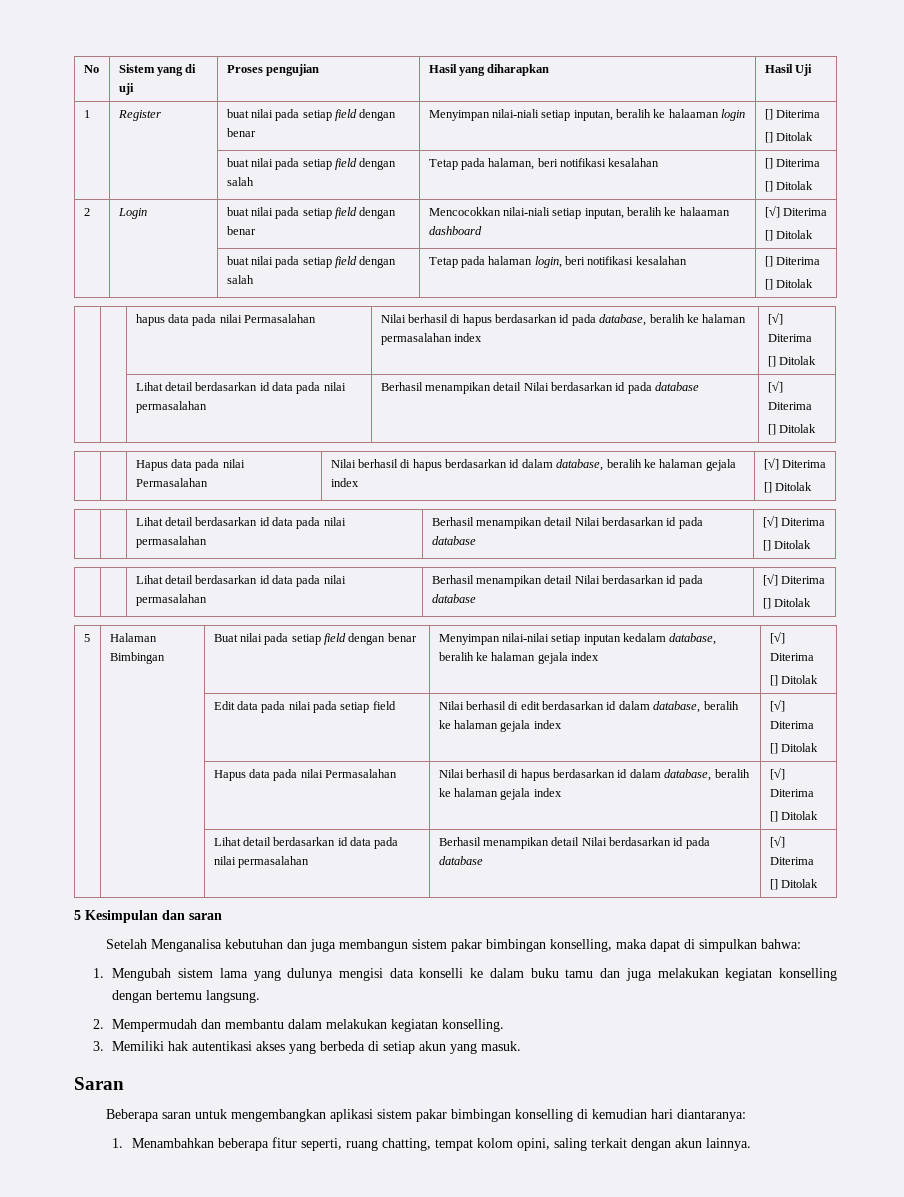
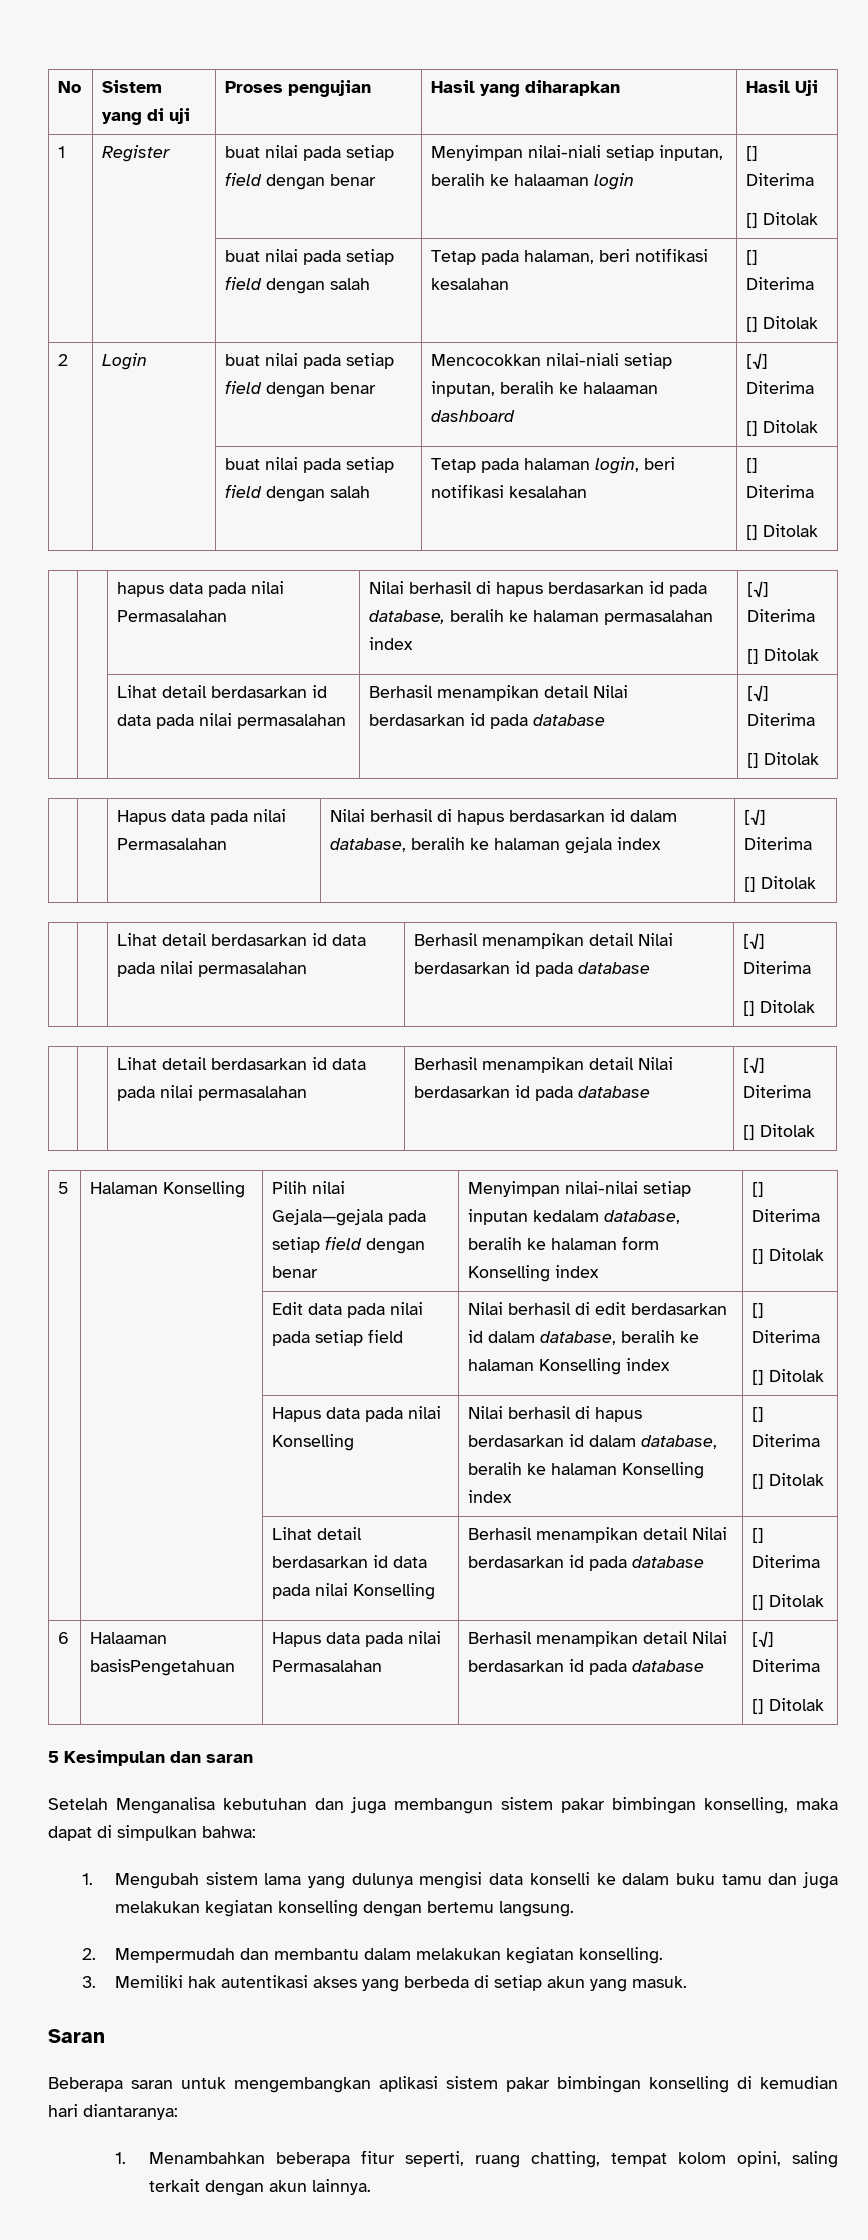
- 5 | Halaman Bimbingan | Buat nilai pada setiap field dengan benar | Menyimpan nilai-nilai setiap inputan kedalam database, beralih ke halaman gejala index | [√] Diterima
+ 5 | Halaman Konselling | Pilih nilai Gejala—gejala pada setiap field dengan benar | Menyimpan nilai-nilai setiap inputan kedalam database, beralih ke halaman form Konselling index | [] Diterima
- | | Edit data pada nilai pada setiap field | Nilai berhasil di edit berdasarkan id dalam database, beralih ke halaman gejala index | [√] Diterima
+ | | Edit data pada nilai pada setiap field | Nilai berhasil di edit berdasarkan id dalam database, beralih ke halaman Konselling index | [] Diterima
  [] Ditolak
- | | Hapus data pada nilai Permasalahan | Nilai berhasil di hapus berdasarkan id dalam database, beralih ke halaman gejala index | [√] Diterima
+ | | Hapus data pada nilai Konselling | Nilai berhasil di hapus berdasarkan id dalam database, beralih ke halaman Konselling index | [] Diterima
  [] Ditolak
- | | Lihat detail berdasarkan id data pada nilai permasalahan | Berhasil menampikan detail Nilai berdasarkan id pada database | [√] Diterima
+ | | Lihat detail berdasarkan id data pada nilai Konselling | Berhasil menampikan detail Nilai berdasarkan id pada database | [] Diterima
+ [] Ditolak
+ 6 | Halaaman basisPengetahuan | Hapus data pada nilai Permasalahan | Berhasil menampikan detail Nilai berdasarkan id pada database | [√] Diterima

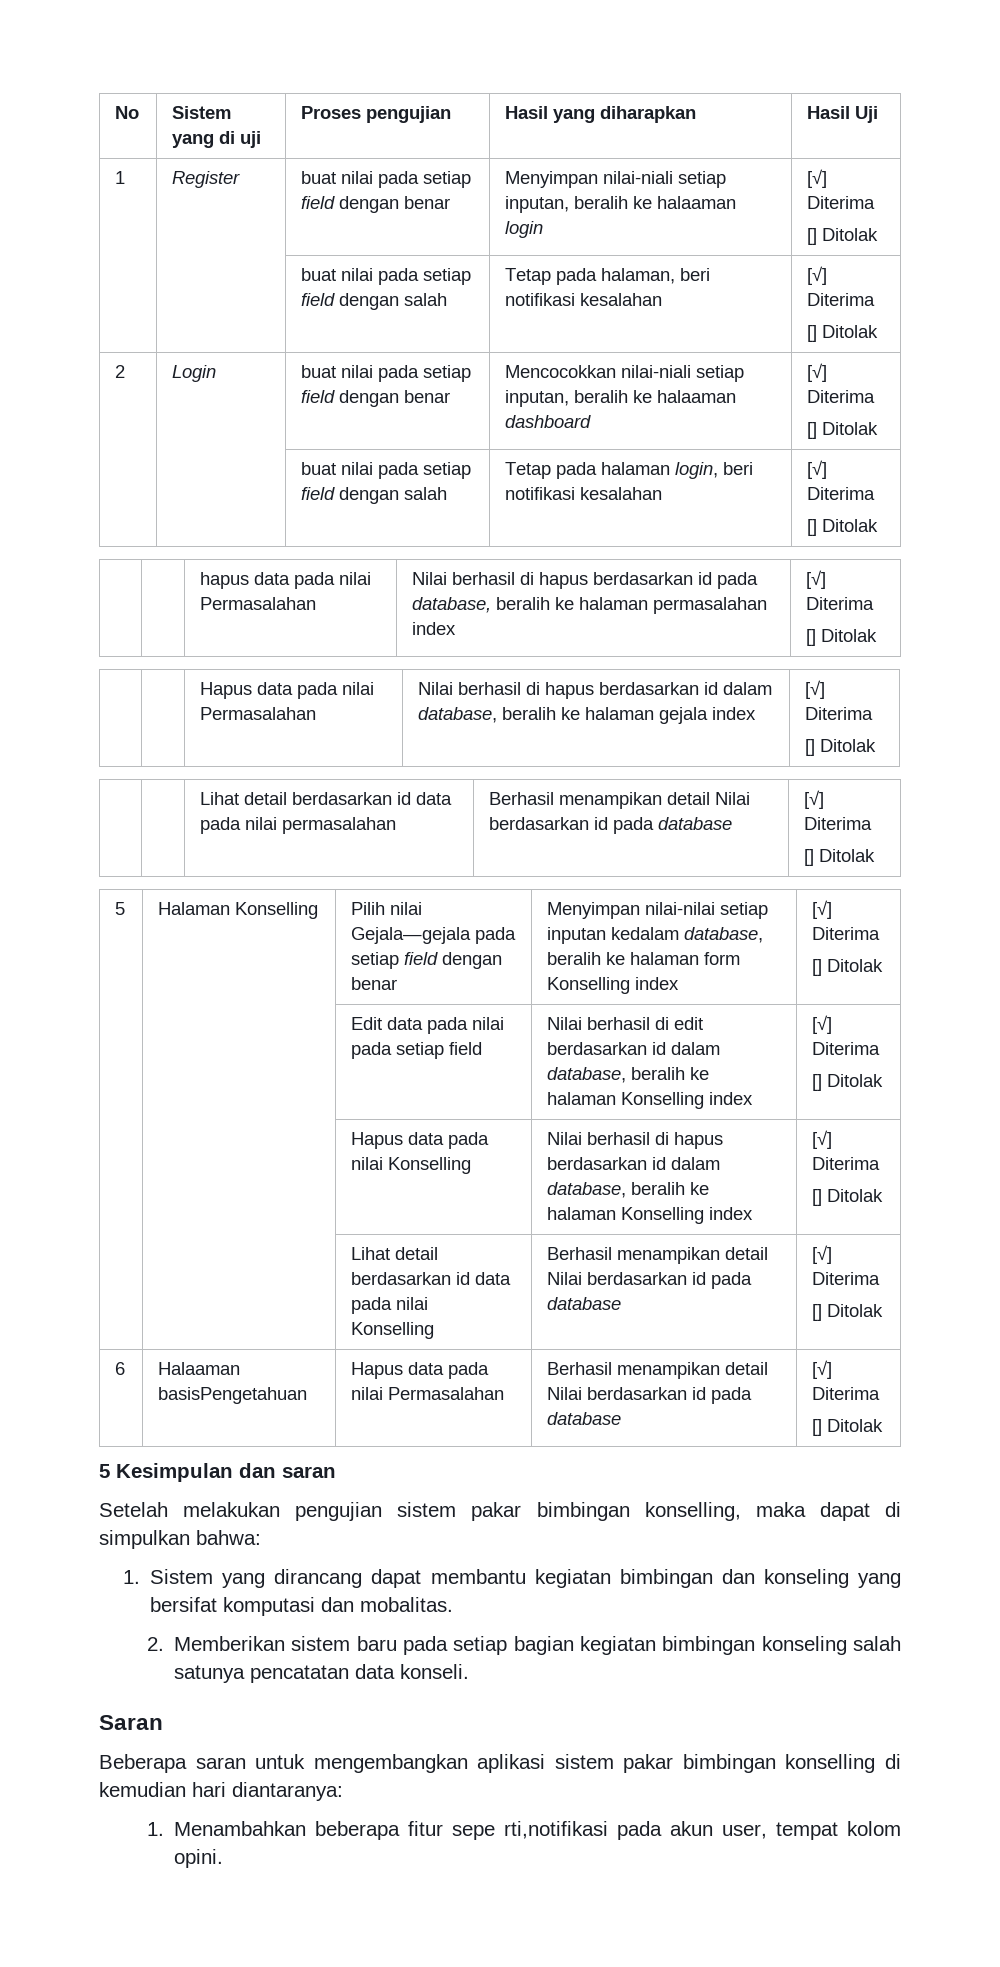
- 1 | Register | buat nilai pada setiap field dengan benar | Menyimpan nilai-niali setiap inputan, beralih ke halaaman login | [] Diterima
+ 1 | Register | buat nilai pada setiap field dengan benar | Menyimpan nilai-niali setiap inputan, beralih ke halaaman login | [√] Diterima
- | | buat nilai pada setiap field dengan salah | Tetap pada halaman, beri notifikasi kesalahan | [] Diterima
+ | | buat nilai pada setiap field dengan salah | Tetap pada halaman, beri notifikasi kesalahan | [√] Diterima
- | | buat nilai pada setiap field dengan salah | Tetap pada halaman login, beri notifikasi kesalahan | [] Diterima
+ | | buat nilai pada setiap field dengan salah | Tetap pada halaman login, beri notifikasi kesalahan | [√] Diterima
  | | hapus data pada nilai Permasalahan | Nilai berhasil di hapus berdasarkan id pada database, beralih ke halaman permasalahan index | [√] Diterima
- [] Ditolak
- | | Lihat detail berdasarkan id data pada nilai permasalahan | Berhasil menampikan detail Nilai berdasarkan id pada database | [√] Diterima
  | | Hapus data pada nilai Permasalahan | Nilai berhasil di hapus berdasarkan id dalam database, beralih ke halaman gejala index | [√] Diterima
- [] Ditolak
- | | Lihat detail berdasarkan id data pada nilai permasalahan | Berhasil menampikan detail Nilai berdasarkan id pada database | [√] Diterima
- 5 | Halaman Konselling | Pilih nilai Gejala—gejala pada setiap field dengan benar | Menyimpan nilai-nilai setiap inputan kedalam database, beralih ke halaman form Konselling index | [] Diterima
+ 5 | Halaman Konselling | Pilih nilai Gejala—gejala pada setiap field dengan benar | Menyimpan nilai-nilai setiap inputan kedalam database, beralih ke halaman form Konselling index | [√] Diterima
- | | Edit data pada nilai pada setiap field | Nilai berhasil di edit berdasarkan id dalam database, beralih ke halaman Konselling index | [] Diterima
+ | | Edit data pada nilai pada setiap field | Nilai berhasil di edit berdasarkan id dalam database, beralih ke halaman Konselling index | [√] Diterima
- | | Hapus data pada nilai Konselling | Nilai berhasil di hapus berdasarkan id dalam database, beralih ke halaman Konselling index | [] Diterima
+ | | Hapus data pada nilai Konselling | Nilai berhasil di hapus berdasarkan id dalam database, beralih ke halaman Konselling index | [√] Diterima
- | | Lihat detail berdasarkan id data pada nilai Konselling | Berhasil menampikan detail Nilai berdasarkan id pada database | [] Diterima
+ | | Lihat detail berdasarkan id data pada nilai Konselling | Berhasil menampikan detail Nilai berdasarkan id pada database | [√] Diterima
- Setelah Menganalisa kebutuhan dan juga membangun sistem pakar bimbingan konselling, maka dapat di simpulkan bahwa:
+ Setelah melakukan pengujian sistem pakar bimbingan konselling, maka dapat di simpulkan bahwa:
- 1. Mengubah sistem lama yang dulunya mengisi data konselli ke dalam buku tamu dan juga melakukan kegiatan konselling dengan bertemu langsung.
- 2. Mempermudah dan membantu dalam melakukan kegiatan konselling.
- 3. Memiliki hak autentikasi akses yang berbeda di setiap akun yang masuk.
+ 1. Sistem yang dirancang dapat membantu kegiatan bimbingan dan konseling yang bersifat komputasi dan mobalitas.
+ 2. Memberikan sistem baru pada setiap bagian kegiatan bimbingan konseling salah satunya pencatatan data konseli.
- 1. Menambahkan beberapa fitur seperti, ruang chatting, tempat kolom opini, saling terkait dengan akun lainnya.
+ 1. Menambahkan beberapa fitur sepe rti,notifikasi pada akun user, tempat kolom opini.

